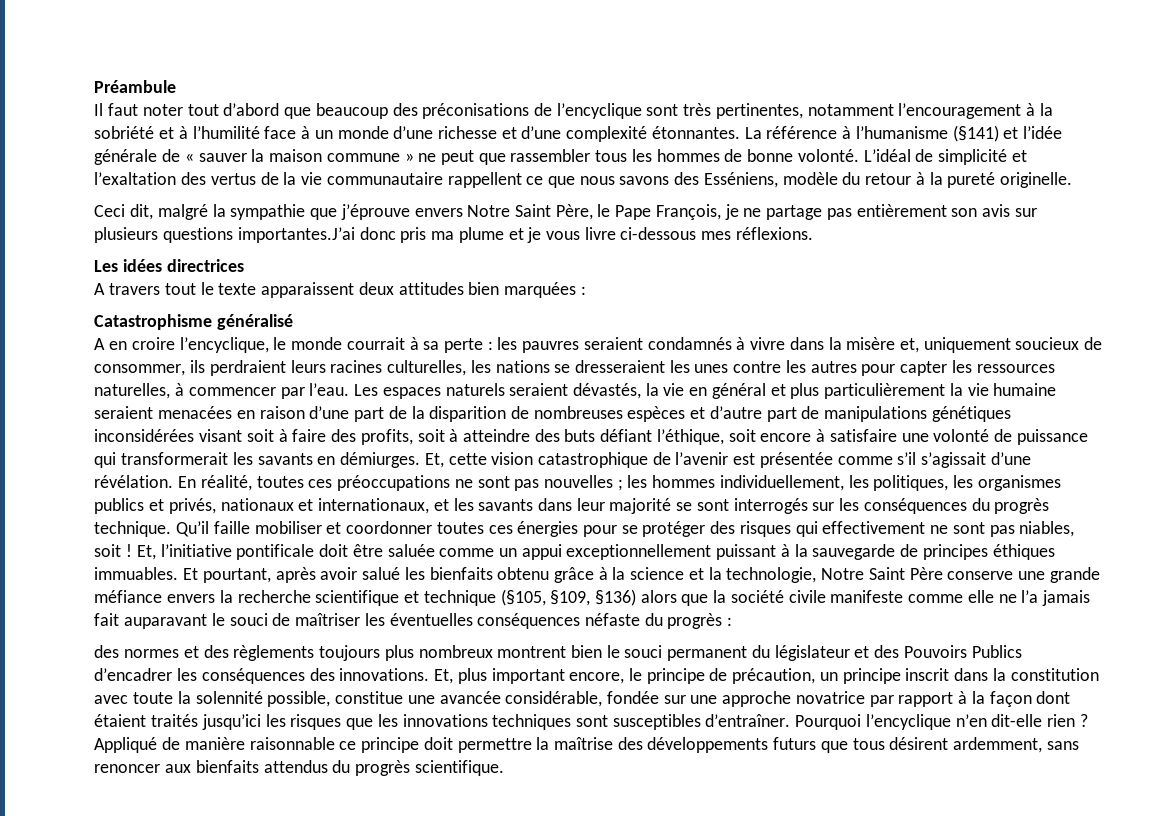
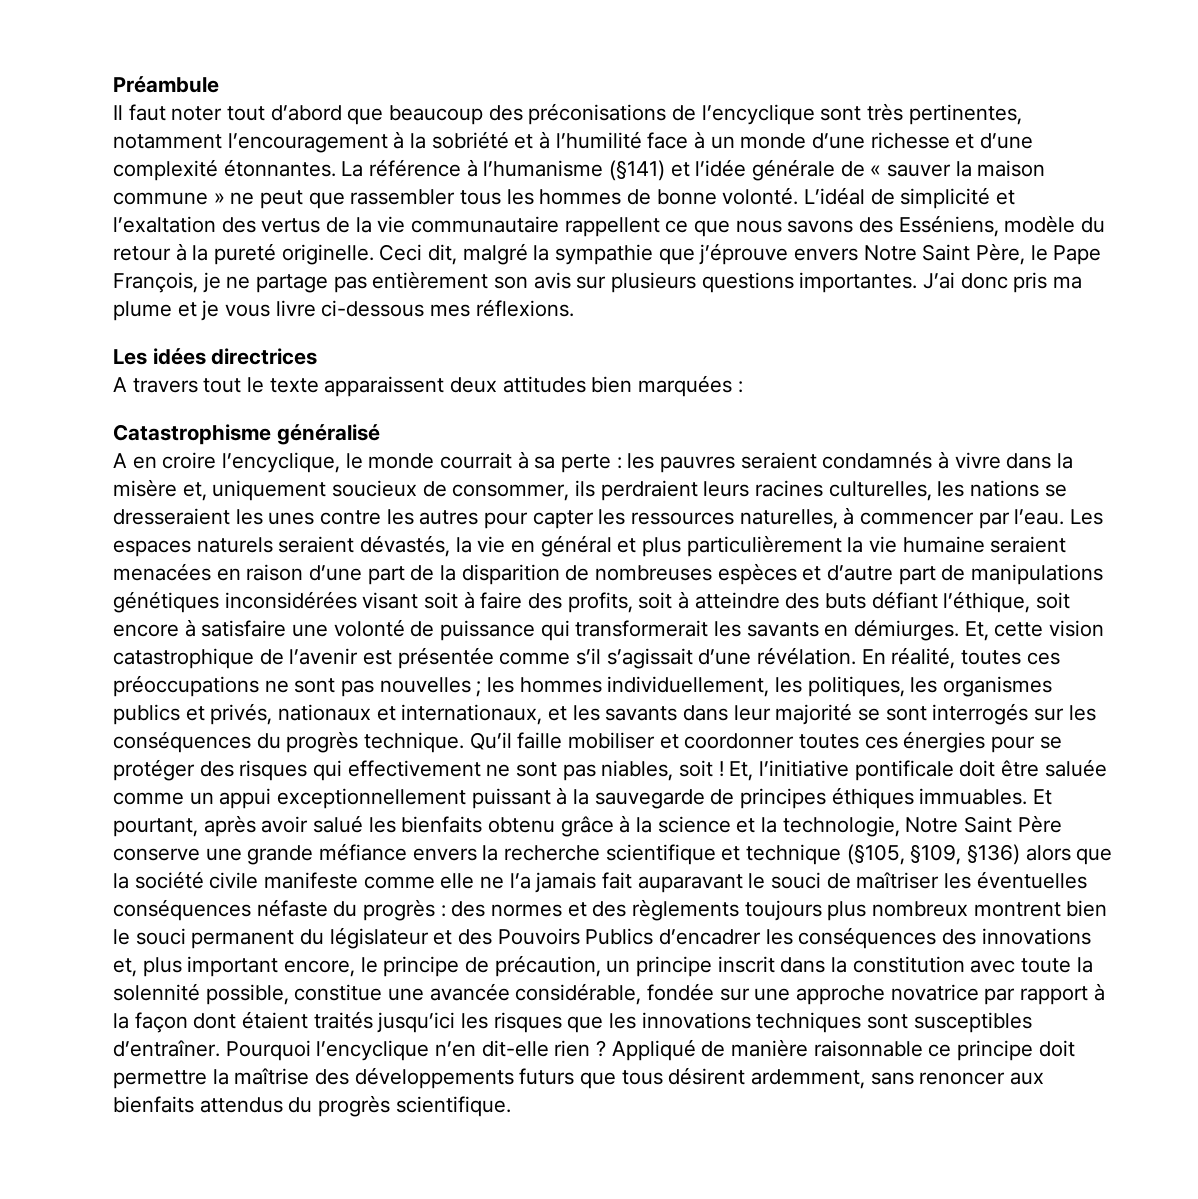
- L’idéal de simplicité et l’exaltation des vertus de la vie communautaire rappellent ce que nous savons des Esséniens, modèle du retour à la pureté originelle.
- Ceci dit, malgré la sympathie que j’éprouve envers Notre Saint Père, le Pape François, je ne partage pas entièrement son avis sur plusieurs questions importantes.J’ai donc pris ma plume et je vous livre ci-dessous mes réflexions.
+ L’idéal de simplicité et l’exaltation des vertus de la vie communautaire rappellent ce que nous savons des Esséniens, modèle du retour à la pureté originelle. Ceci dit, malgré la sympathie que j’éprouve envers Notre Saint Père, le Pape François, je ne partage pas entièrement son avis sur plusieurs questions importantes. J’ai donc pris ma plume et je vous livre ci-dessous mes réflexions.
- Et pourtant, après avoir salué les bienfaits obtenu grâce à la science et la technologie, Notre Saint Père conserve une grande méfiance envers la recherche scientifique et technique (§105, §109, §136) alors que la société civile manifeste comme elle ne l’a jamais fait auparavant le souci de maîtriser les éventuelles conséquences néfaste du progrès :
- des normes et des règlements toujours plus nombreux montrent bien le souci permanent du législateur et des Pouvoirs Publics d’encadrer les conséquences des innovations. Et, plus important encore, le principe de précaution, un principe inscrit dans la constitution avec toute la solennité possible, constitue une avancée considérable, fondée sur une approche novatrice par rapport à la façon dont étaient traités jusqu’ici les risques que les innovations techniques sont susceptibles d’entraîner.
+ Et pourtant, après avoir salué les bienfaits obtenu grâce à la science et la technologie, Notre Saint Père conserve une grande méfiance envers la recherche scientifique et technique (§105, §109, §136) alors que la société civile manifeste comme elle ne l’a jamais fait auparavant le souci de maîtriser les éventuelles conséquences néfaste du progrès : des normes et des règlements toujours plus nombreux montrent bien le souci permanent du législateur et des Pouvoirs Publics d’encadrer les conséquences des innovations et, plus important encore, le principe de précaution, un principe inscrit dans la constitution avec toute la solennité possible, constitue une avancée considérable, fondée sur une approche novatrice par rapport à la façon dont étaient traités jusqu’ici les risques que les innovations techniques sont susceptibles d’entraîner.

